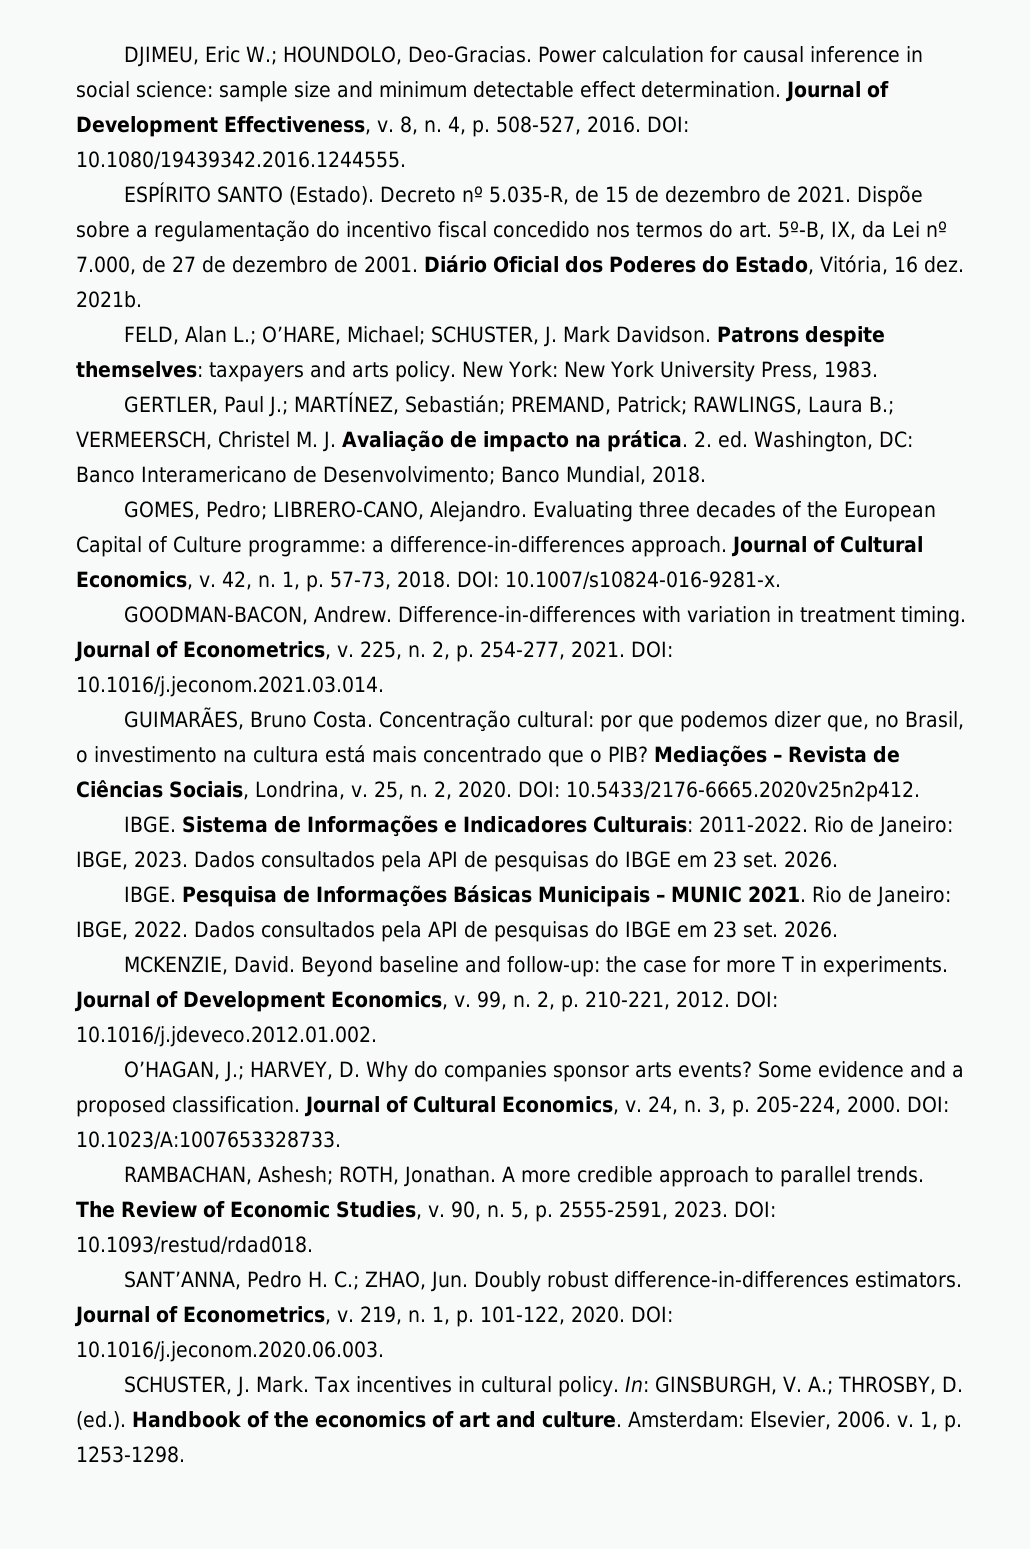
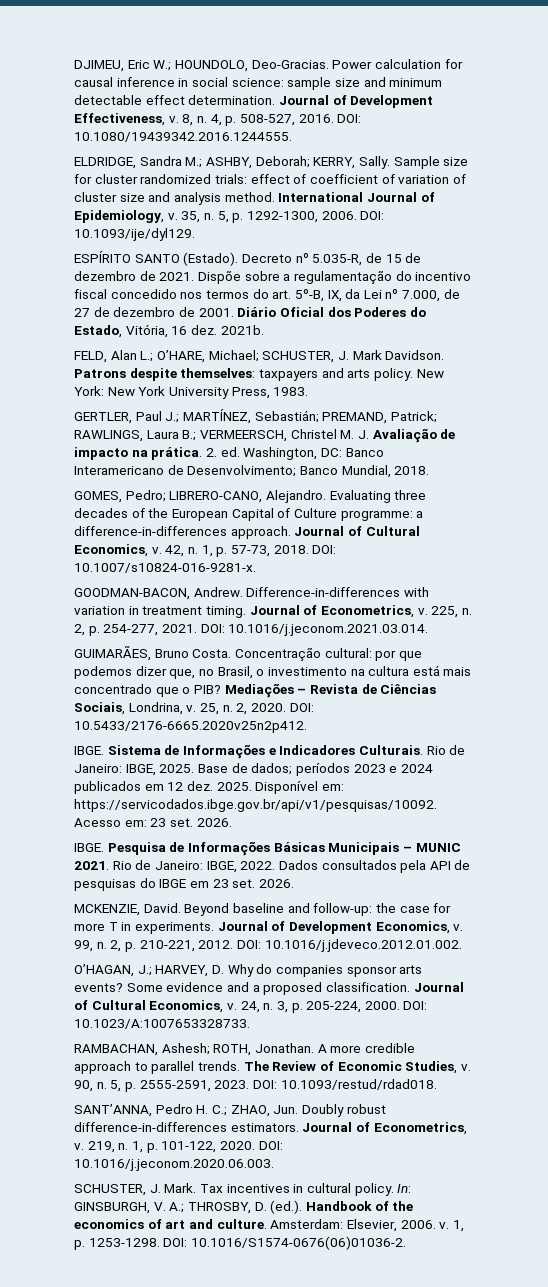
+ ELDRIDGE, Sandra M.; ASHBY, Deborah; KERRY, Sally. Sample size for cluster randomized trials: effect of coefficient of variation of cluster size and analysis method. International Journal of Epidemiology, v. 35, n. 5, p. 1292-1300, 2006. DOI: 10.1093/ije/dyl129.
- Sistema de Informações e Indicadores Culturais: 2011-2022. Rio de Janeiro: IBGE, 2023. Dados consultados pela API de pesquisas do IBGE em 23 set.
+ Sistema de Informações e Indicadores Culturais. Rio de Janeiro: IBGE, 2025. Base de dados; períodos 2023 e 2024 publicados em 12 dez. 2025. Disponível em: https://servicodados.ibge.gov.br/api/v1/pesquisas/10092. Acesso em: 23 set.
+ DOI: 10.1016/S1574-0676(06)01036-2.

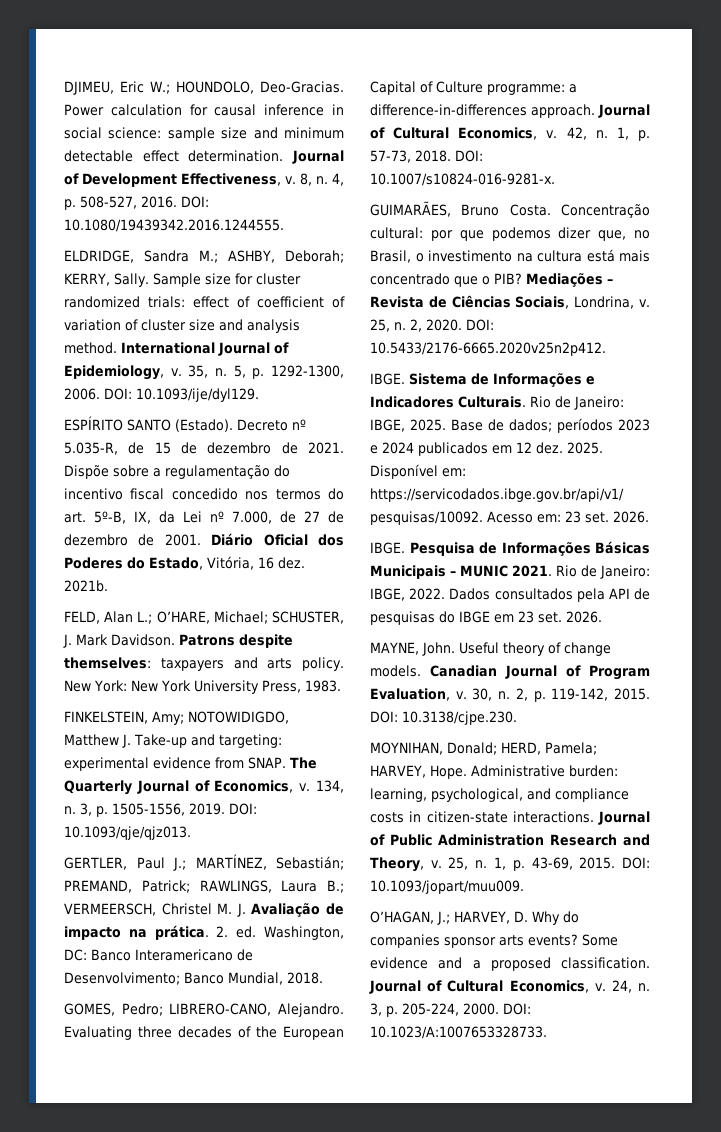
+ FINKELSTEIN, Amy; NOTOWIDIGDO, Matthew J. Take-up and targeting: experimental evidence from SNAP. The Quarterly Journal of Economics, v. 134, n. 3, p. 1505-1556, 2019. DOI: 10.1093/qje/qjz013.
- GOODMAN-BACON, Andrew. Difference-in-differences with variation in treatment timing. Journal of Econometrics, v. 225, n. 2, p. 254-277, 2021. DOI: 10.1016/j.jeconom.2021.03.014.
- MCKENZIE, David. Beyond baseline and follow-up: the case for more T in experiments. Journal of Development Economics, v. 99, n. 2, p. 210-221, 2012. DOI: 10.1016/j.jdeveco.2012.01.002.
+ MAYNE, John. Useful theory of change models. Canadian Journal of Program Evaluation, v. 30, n. 2, p. 119-142, 2015. DOI: 10.3138/cjpe.230.
+ MOYNIHAN, Donald; HERD, Pamela; HARVEY, Hope. Administrative burden: learning, psychological, and compliance costs in citizen-state interactions. Journal of Public Administration Research and Theory, v. 25, n. 1, p. 43-69, 2015. DOI: 10.1093/jopart/muu009.
- RAMBACHAN, Ashesh; ROTH, Jonathan. A more credible approach to parallel trends. The Review of Economic Studies, v. 90, n. 5, p. 2555-2591, 2023. DOI: 10.1093/restud/rdad018.
- SANT’ANNA, Pedro H. C.; ZHAO, Jun. Doubly robust difference-in-differences estimators. Journal of Econometrics, v. 219, n. 1, p. 101-122, 2020. DOI: 10.1016/j.jeconom.2020.06.003.
- SCHUSTER, J. Mark. Tax incentives in cultural policy. In: GINSBURGH, V. A.; THROSBY, D. (ed.). Handbook of the economics of art and culture. Amsterdam: Elsevier, 2006. v. 1, p. 1253-1298. DOI: 10.1016/S1574-0676(06)01036-2.

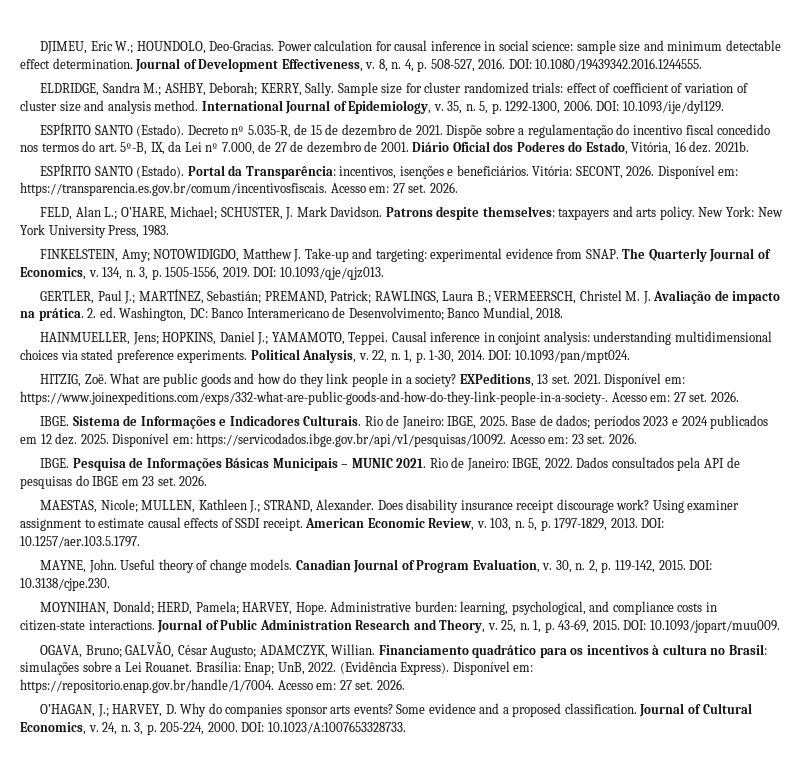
+ ESPÍRITO SANTO (Estado). Portal da Transparência: incentivos, isenções e beneficiários. Vitória: SECONT, 2026. Disponível em: https://transparencia.es.gov.br/comum/incentivosfiscais. Acesso em: 27 set. 2026.
- GOMES, Pedro; LIBRERO-CANO, Alejandro. Evaluating three decades of the European Capital of Culture programme: a difference-in-differences approach. Journal of Cultural Economics, v. 42, n. 1, p. 57-73, 2018. DOI: 10.1007/s10824-016-9281-x.
- GUIMARÃES, Bruno Costa. Concentração cultural: por que podemos dizer que, no Brasil, o investimento na cultura está mais concentrado que o PIB? Mediações – Revista de Ciências Sociais, Londrina, v. 25, n. 2, 2020. DOI: 10.5433/2176-6665.2020v25n2p412.
+ HAINMUELLER, Jens; HOPKINS, Daniel J.; YAMAMOTO, Teppei. Causal inference in conjoint analysis: understanding multidimensional choices via stated preference experiments. Political Analysis, v. 22, n. 1, p. 1-30, 2014. DOI: 10.1093/pan/mpt024.
+ HITZIG, Zoë. What are public goods and how do they link people in a society? EXPeditions, 13 set. 2021. Disponível em: https://www.joinexpeditions.com/exps/332-what-are-public-goods-and-how-do-they-link-people-in-a-society-. Acesso em: 27 set. 2026.
+ MAESTAS, Nicole; MULLEN, Kathleen J.; STRAND, Alexander. Does disability insurance receipt discourage work? Using examiner assignment to estimate causal effects of SSDI receipt. American Economic Review, v. 103, n. 5, p. 1797-1829, 2013. DOI: 10.1257/aer.103.5.1797.
+ OGAVA, Bruno; GALVÃO, César Augusto; ADAMCZYK, Willian. Financiamento quadrático para os incentivos à cultura no Brasil: simulações sobre a Lei Rouanet. Brasília: Enap; UnB, 2022. (Evidência Express). Disponível em: https://repositorio.enap.gov.br/handle/1/7004. Acesso em: 27 set. 2026.

